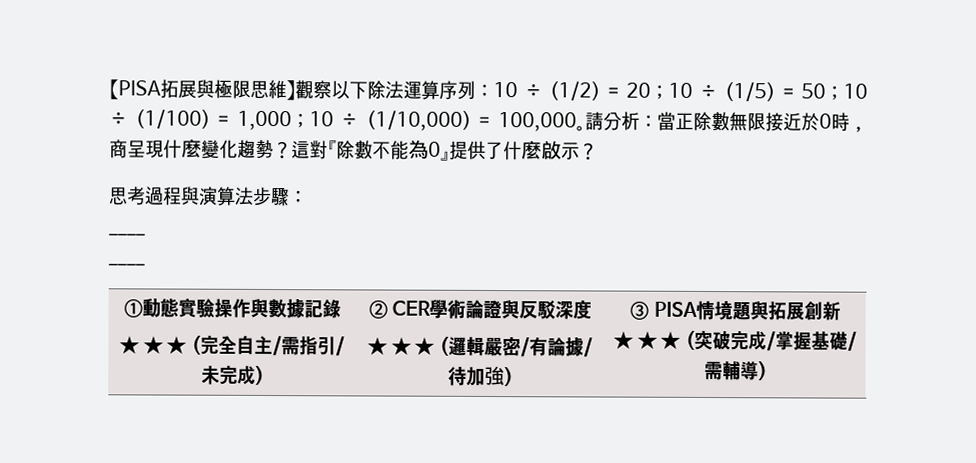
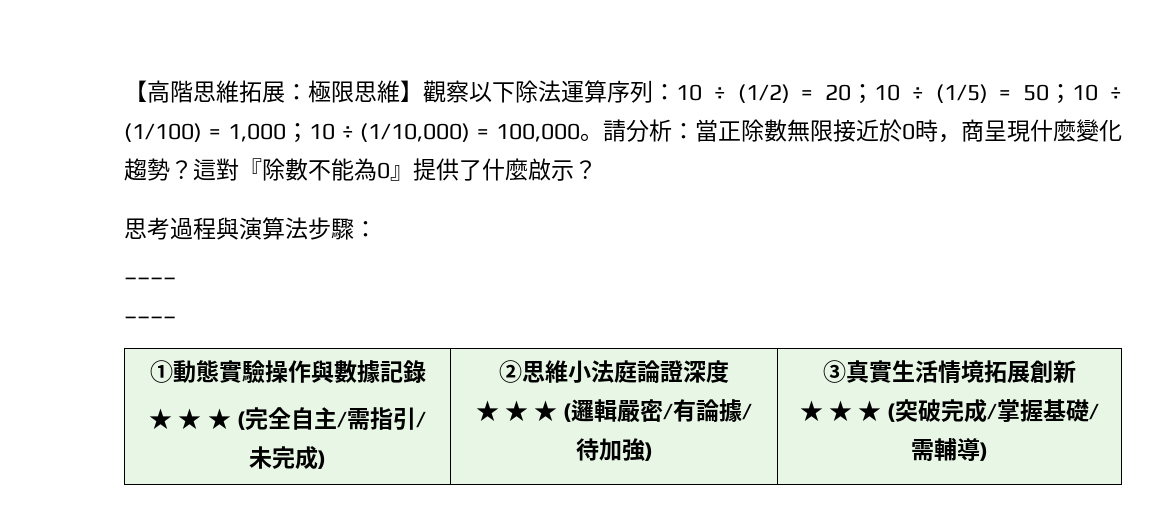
- 【PISA拓展與極限思維】觀察以下除法運算序列：10 ÷ (1/2) = 20；10 ÷ (1/5) = 50；10 ÷ (1/100) = 1,000；10 ÷ (1/10,000) = 100,000。
+ 【高階思維拓展：極限思維】觀察以下除法運算序列：10 ÷ (1/2) = 20；10 ÷ (1/5) = 50；10 ÷ (1/100) = 1,000；10 ÷ (1/10,000) = 100,000。
- ② CER學術論證與反駁深度
+ ②思維小法庭論證深度
- ③ PISA情境題與拓展創新
+ ③真實生活情境拓展創新

